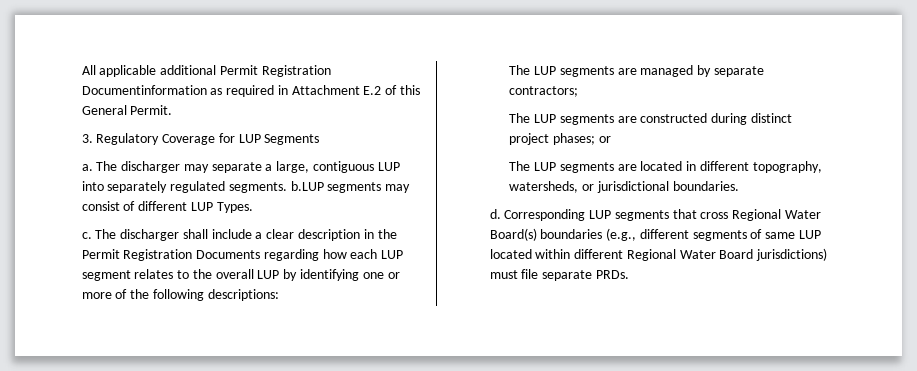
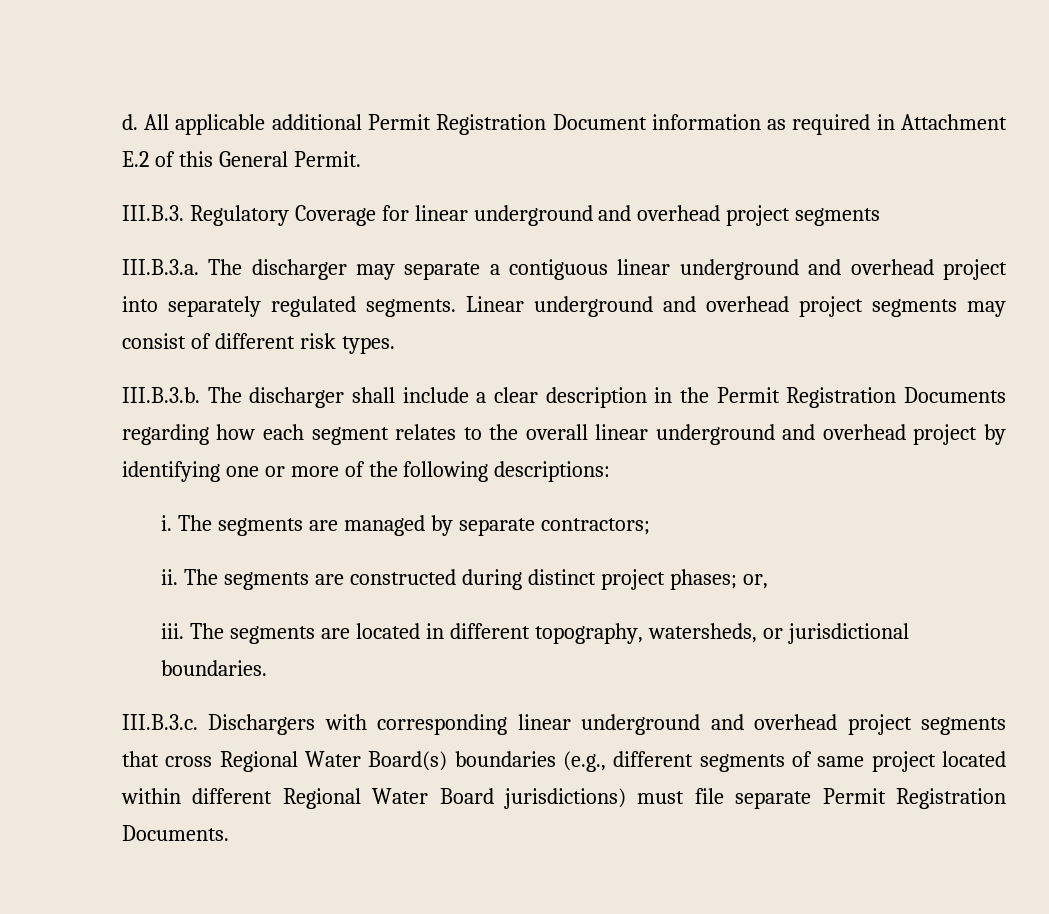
+ d.
- All applicable additional Permit Registration Documentinformation as required in Attachment E.2 of this General Permit.
+ All applicable additional Permit Registration Document information as required in Attachment E.2 of this General Permit.
- 3. Regulatory Coverage for LUP Segments
- a. The discharger may separate a large, contiguous LUP into separately regulated segments. b.LUP segments may consist of different LUP Types.
- c. The discharger shall include a clear description in the Permit Registration Documents regarding how each LUP segment relates to the overall LUP by identifying one or more of the following descriptions:
+ III.B.3. Regulatory Coverage for linear underground and overhead project segments
+ III.B.3.a. The discharger may separate a contiguous linear underground and overhead project into separately regulated segments. Linear underground and overhead project segments may consist of different risk types.
+ III.B.3.b. The discharger shall include a clear description in the Permit Registration Documents regarding how each segment relates to the overall linear underground and overhead project by identifying one or more of the following descriptions:
- The LUP segments are managed by separate contractors;
+ i. The segments are managed by separate contractors;
- The LUP segments are constructed during distinct project phases; or
- The LUP segments are located in different topography, watersheds, or jurisdictional boundaries.
+ ii. The segments are constructed during distinct project phases; or,
+ iii. The segments are located in different topography, watersheds, or jurisdictional boundaries.
- d. Corresponding LUP segments that cross Regional Water Board(s) boundaries (e.g., different segments of same LUP located within different Regional Water Board jurisdictions) must file separate PRDs.
+ III.B.3.c. Dischargers with corresponding linear underground and overhead project segments that cross Regional Water Board(s) boundaries (e.g., different segments of same project located within different Regional Water Board jurisdictions) must file separate Permit Registration Documents.

